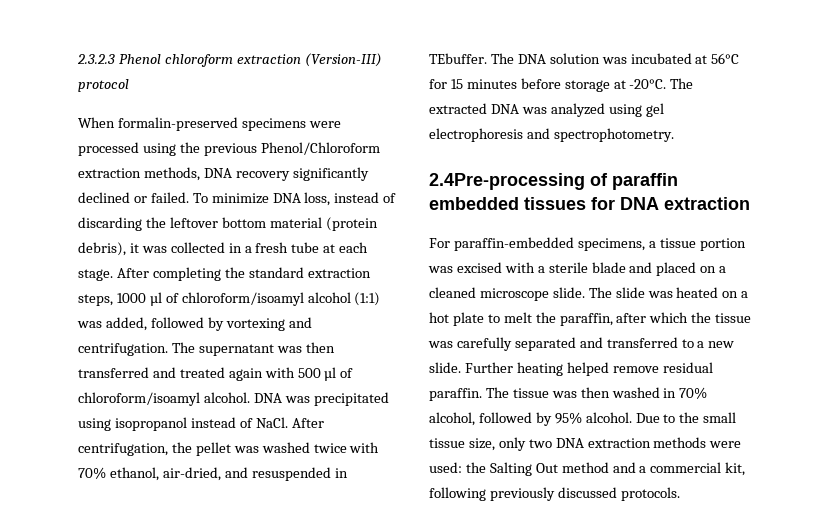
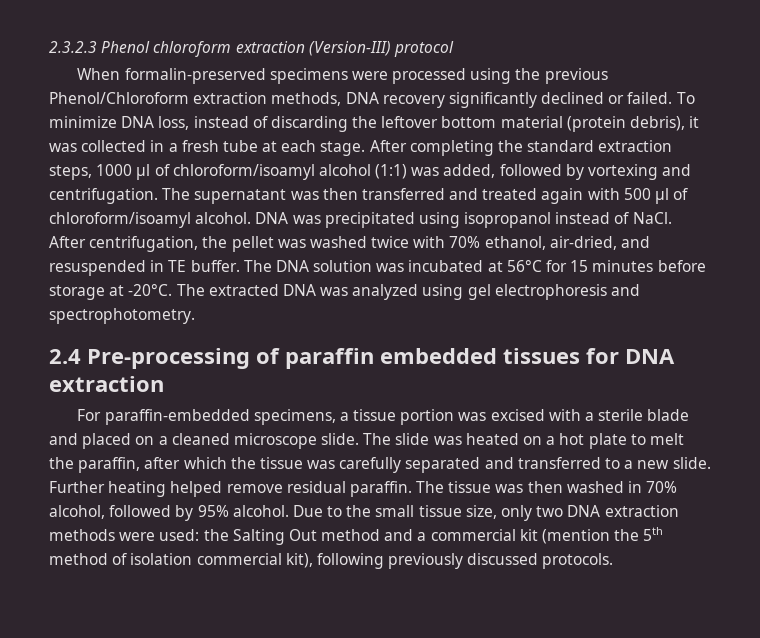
- After centrifugation, the pellet was washed twice with 70% ethanol, air-dried, and resuspended in TEbuffer.
+ After centrifugation, the pellet was washed twice with 70% ethanol, air-dried, and resuspended in TE buffer.
- 2.4Pre-processing of paraffin embedded tissues for DNA extraction
+ 2.4 Pre-processing of paraffin embedded tissues for DNA extraction
- Due to the small tissue size, only two DNA extraction methods were used: the Salting Out method and a commercial kit, following previously discussed protocols.
+ Due to the small tissue size, only two DNA extraction methods were used: the Salting Out method and a commercial kit (mention the 5th method of isolation commercial kit), following previously discussed protocols.

